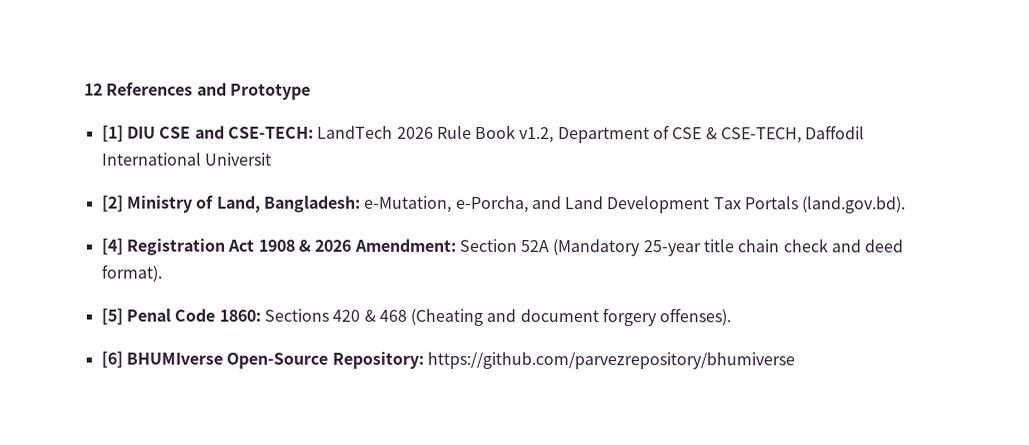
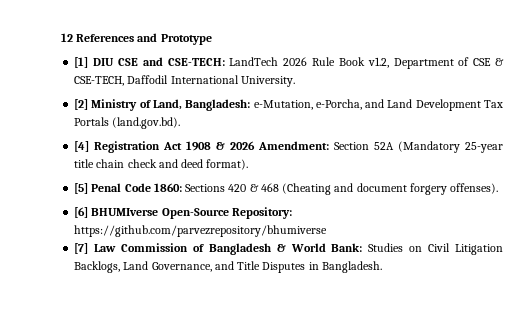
- [1] DIU CSE and CSE-TECH: LandTech 2026 Rule Book v1.2, Department of CSE & CSE-TECH, Daffodil International Universit
+ [1] DIU CSE and CSE-TECH: LandTech 2026 Rule Book v1.2, Department of CSE & CSE-TECH, Daffodil International University.
+ [7] Law Commission of Bangladesh & World Bank: Studies on Civil Litigation Backlogs, Land Governance, and Title Disputes in Bangladesh.

